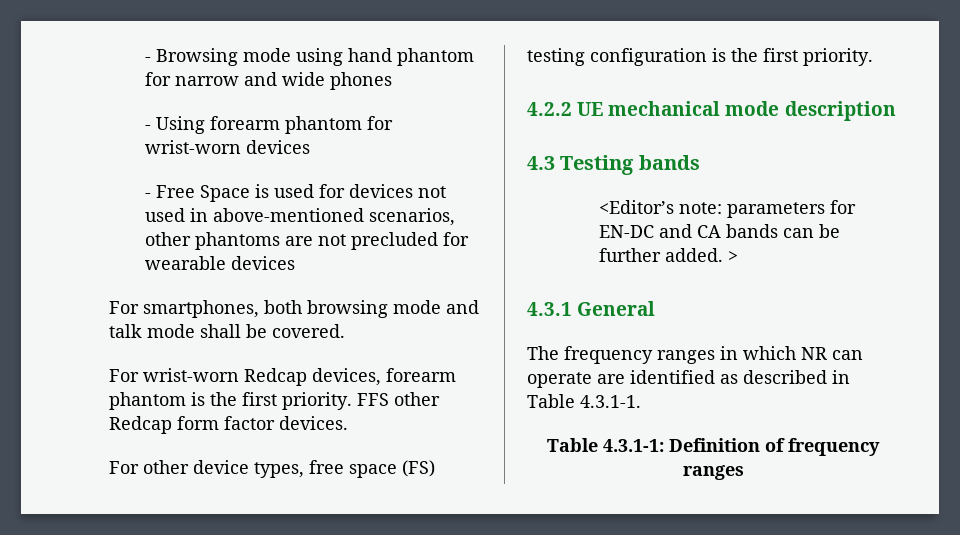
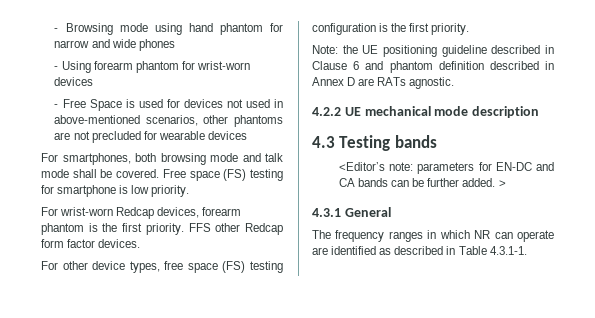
+ Free space (FS) testing for smartphone is low priority.
+ Note: the UE positioning guideline described in Clause 6 and phantom definition described in Annex D are RATs agnostic.
- Table 4.3.1-1: Definition of frequency ranges

